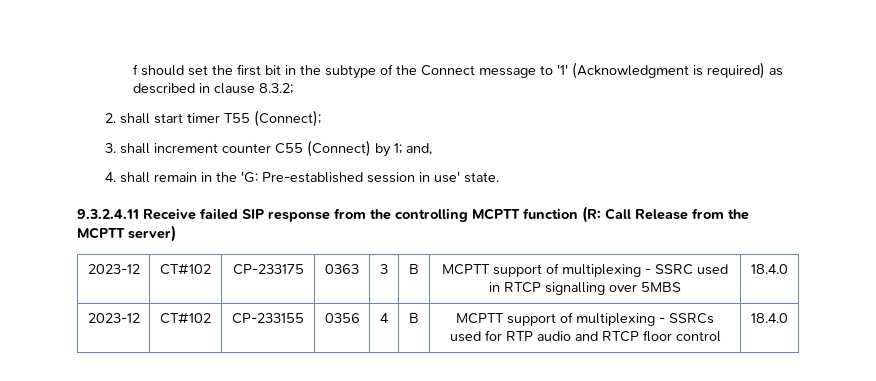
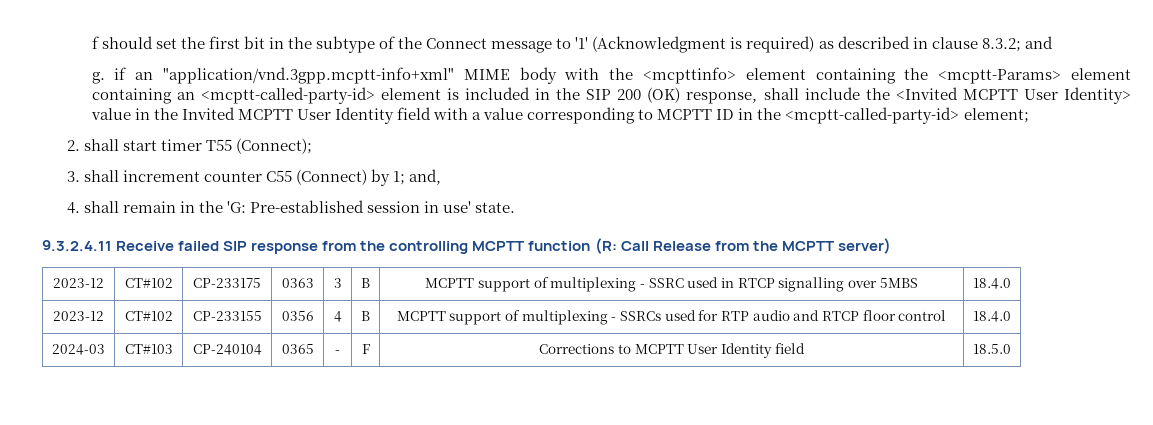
- f should set the first bit in the subtype of the Connect message to '1' (Acknowledgment is required) as described in clause 8.3.2;
+ f should set the first bit in the subtype of the Connect message to '1' (Acknowledgment is required) as described in clause 8.3.2; and
+ g. if an "application/vnd.3gpp.mcptt-info+xml" MIME body with the <mcpttinfo> element containing the <mcptt-Params> element containing an <mcptt-called-party-id> element is included in the SIP 200 (OK) response, shall include the <Invited MCPTT User Identity> value in the Invited MCPTT User Identity field with a value corresponding to MCPTT ID in the <mcptt-called-party-id> element;
+ 2024-03 | CT#103 | CP-240104 | 0365 | - | F | Corrections to MCPTT User Identity field | 18.5.0

